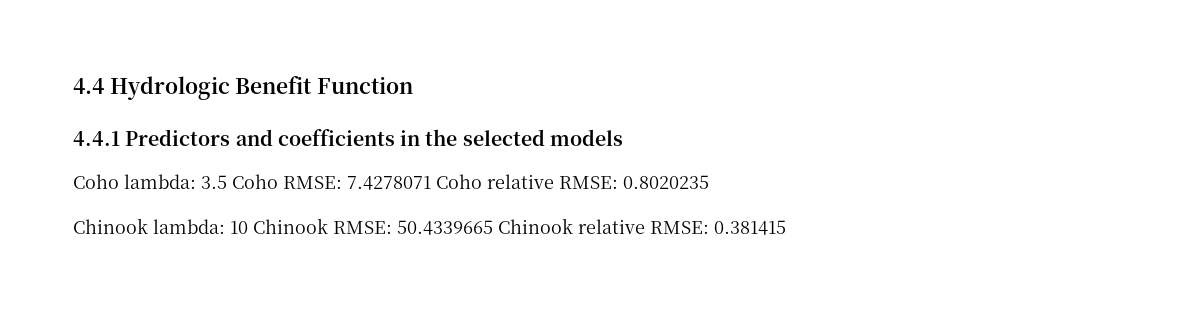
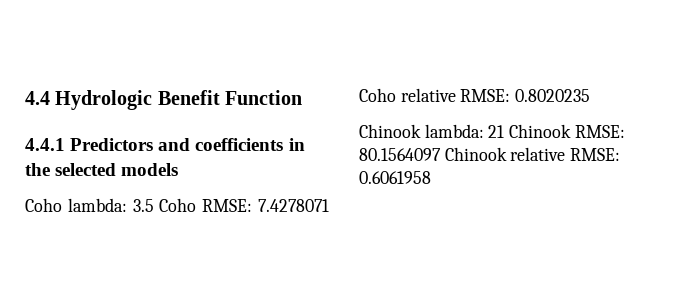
- Chinook lambda: 10 Chinook RMSE: 50.4339665 Chinook relative RMSE: 0.381415
+ Chinook lambda: 21 Chinook RMSE: 80.1564097 Chinook relative RMSE: 0.6061958

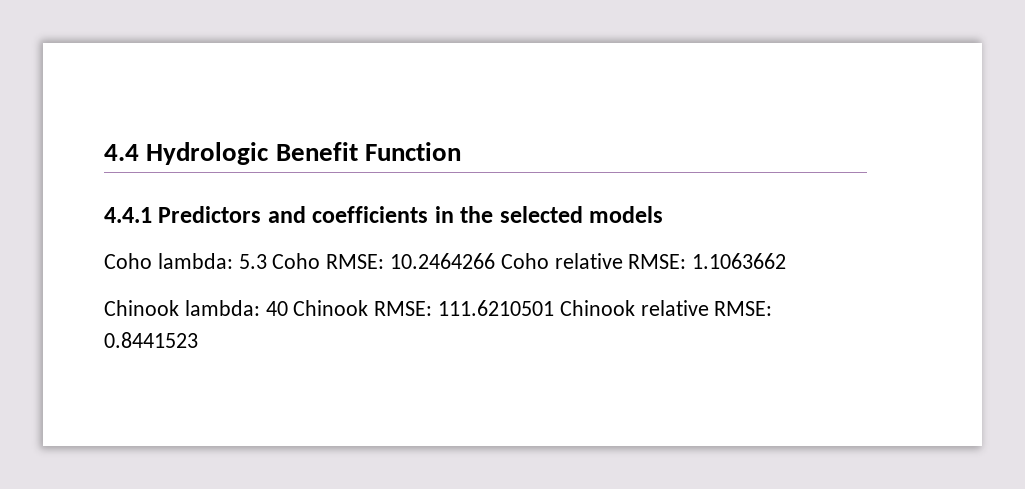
- Coho lambda: 3.5 Coho RMSE: 7.4278071 Coho relative RMSE: 0.8020235
+ Coho lambda: 5.3 Coho RMSE: 10.2464266 Coho relative RMSE: 1.1063662
- Chinook lambda: 21 Chinook RMSE: 80.1564097 Chinook relative RMSE: 0.6061958
+ Chinook lambda: 40 Chinook RMSE: 111.6210501 Chinook relative RMSE: 0.8441523

